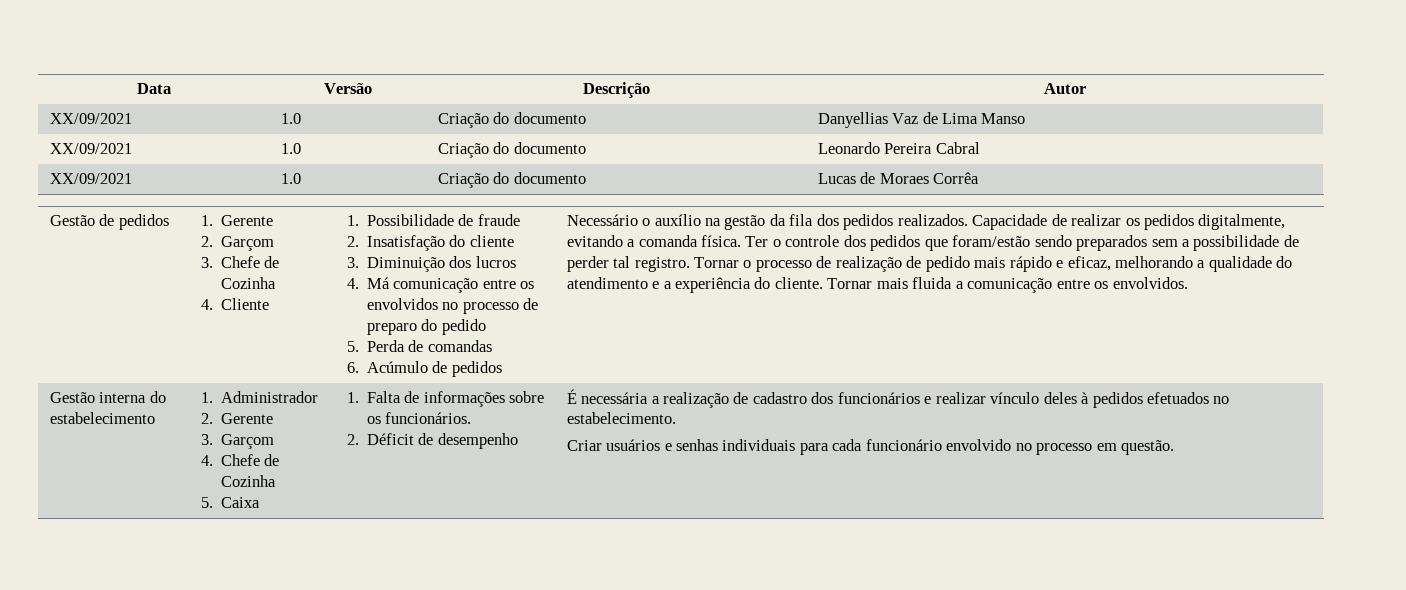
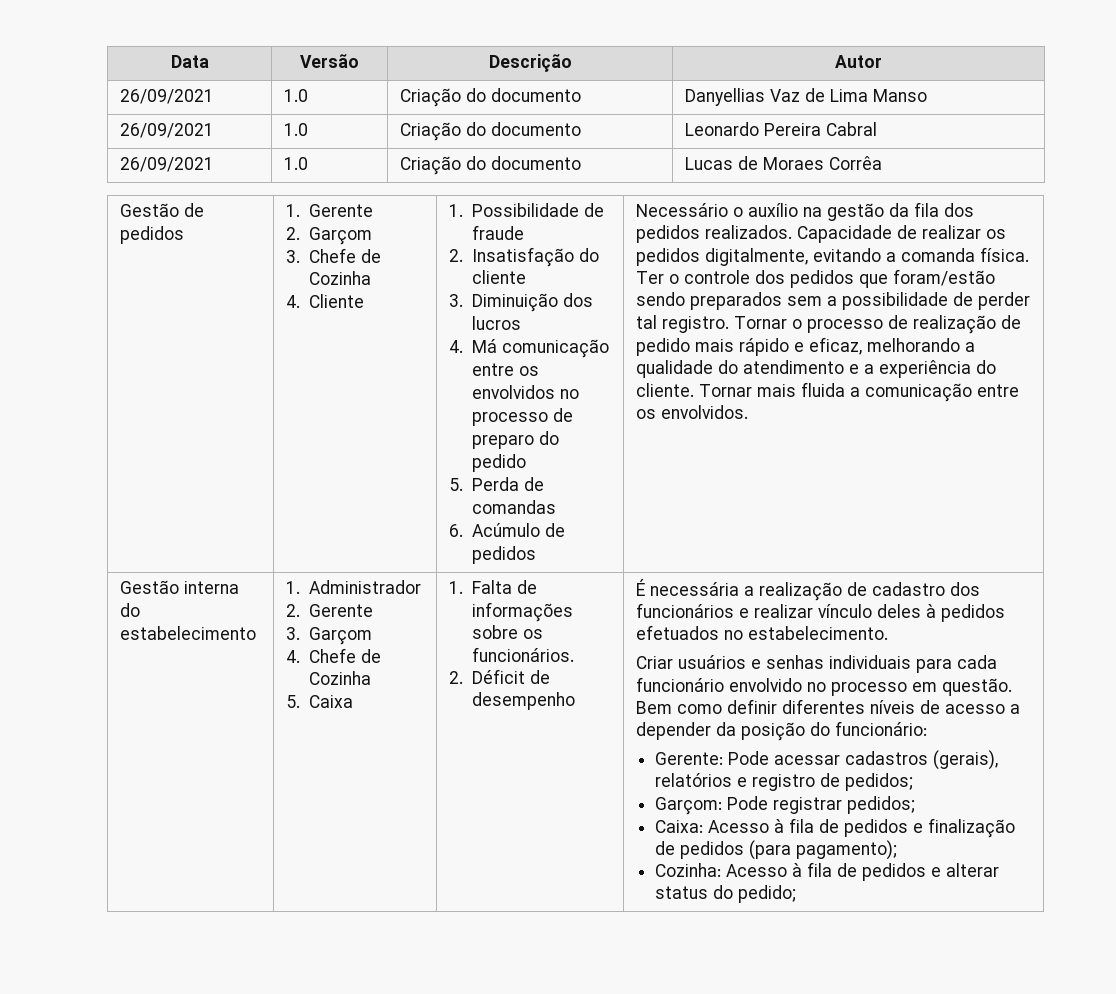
- XX/09/2021 | 1.0 | Criação do documento | Danyellias Vaz de Lima Manso
+ 26/09/2021 | 1.0 | Criação do documento | Danyellias Vaz de Lima Manso
- XX/09/2021 | 1.0 | Criação do documento | Leonardo Pereira Cabral
+ 26/09/2021 | 1.0 | Criação do documento | Leonardo Pereira Cabral
- XX/09/2021 | 1.0 | Criação do documento | Lucas de Moraes Corrêa
+ 26/09/2021 | 1.0 | Criação do documento | Lucas de Moraes Corrêa
+ Bem como definir diferentes níveis de acesso a depender da posição do funcionário:
+ Gerente: Pode acessar cadastros (gerais), relatórios e registro de pedidos;
+ Garçom: Pode registrar pedidos;
+ Caixa: Acesso à fila de pedidos e finalização de pedidos (para pagamento);
+ Cozinha: Acesso à fila de pedidos e alterar status do pedido;

